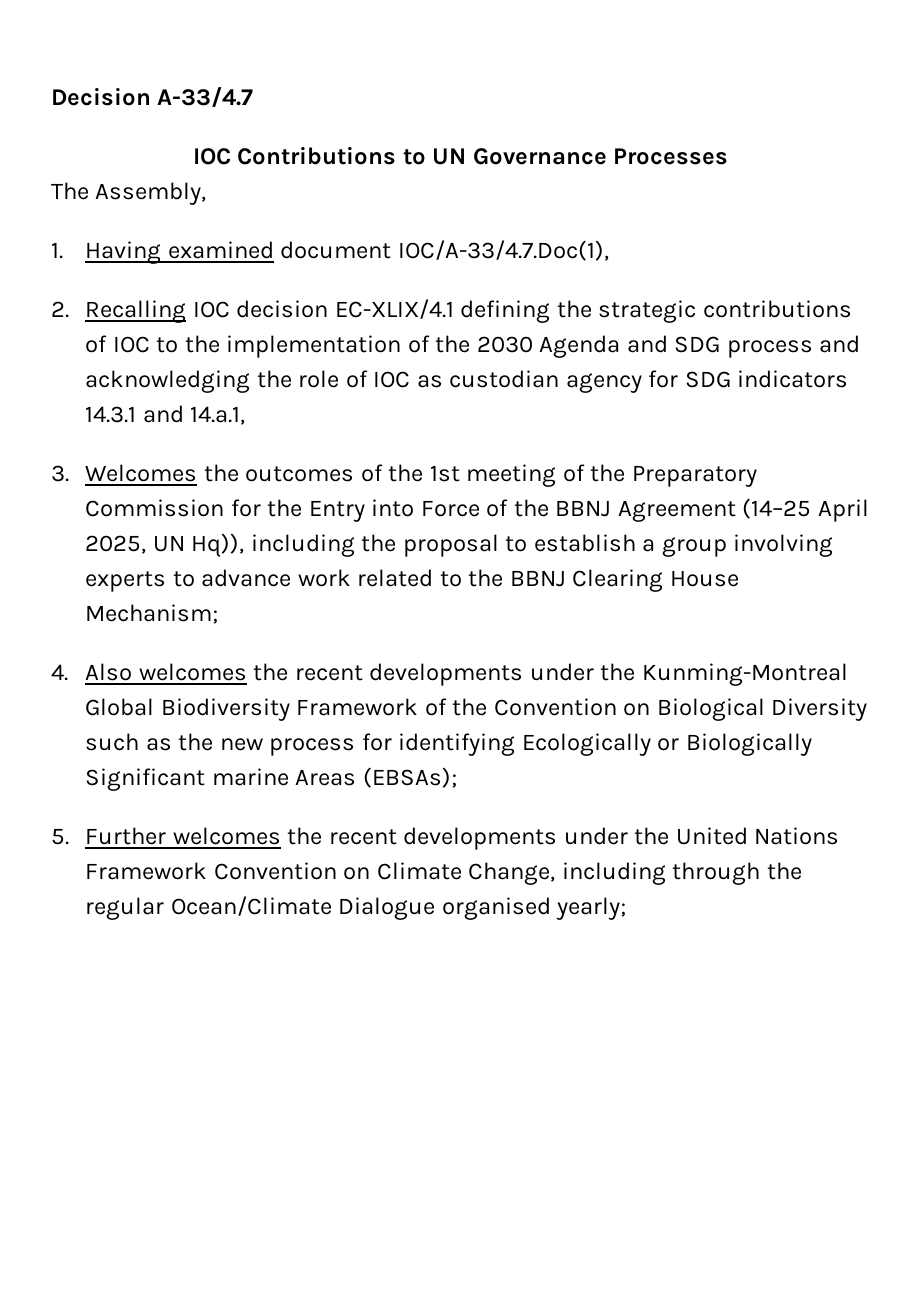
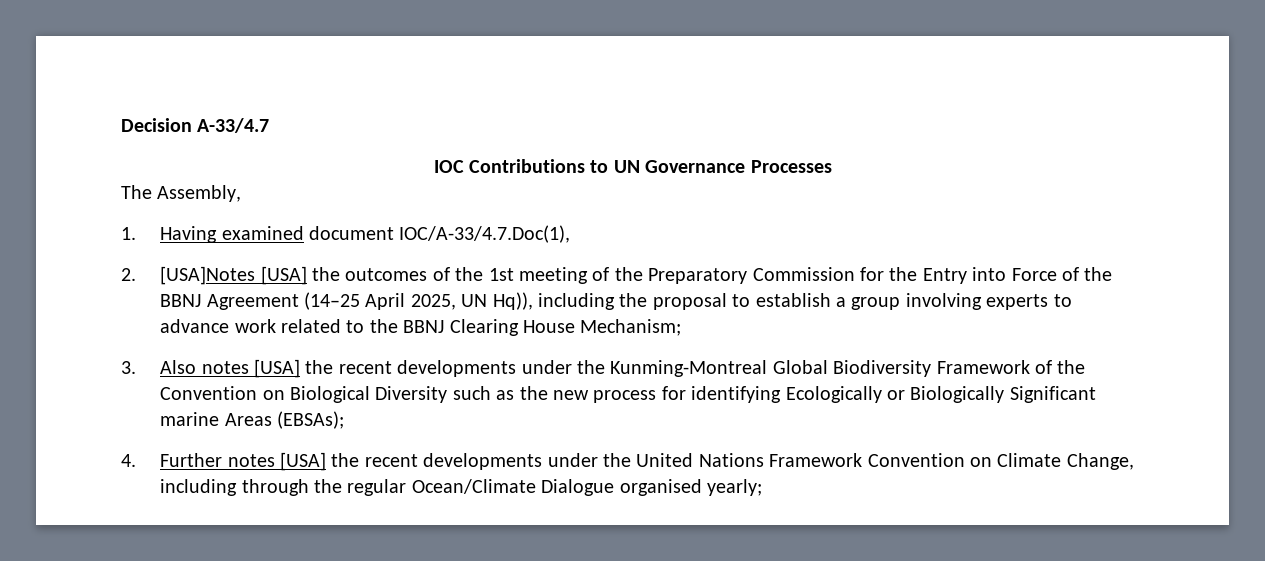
- 2. Recalling IOC decision EC-XLIX/4.1 defining the strategic contributions of IOC to the implementation of the 2030 Agenda and SDG process and acknowledging the role of IOC as custodian agency for SDG indicators 14.3.1 and 14.a.1,
- 3. Welcomes the outcomes of the 1st meeting of the Preparatory Commission for the Entry into Force of the BBNJ Agreement (14–25 April 2025, UN Hq)), including the proposal to establish a group involving experts to advance work related to the BBNJ Clearing House Mechanism;
+ 2. [USA]Notes [USA] the outcomes of the 1st meeting of the Preparatory Commission for the Entry into Force of the BBNJ Agreement (14–25 April 2025, UN Hq)), including the proposal to establish a group involving experts to advance work related to the BBNJ Clearing House Mechanism;
- 4. Also welcomes the recent developments under the Kunming-Montreal Global Biodiversity Framework of the Convention on Biological Diversity such as the new process for identifying Ecologically or Biologically Significant marine Areas (EBSAs);
+ 3. Also notes [USA] the recent developments under the Kunming-Montreal Global Biodiversity Framework of the Convention on Biological Diversity such as the new process for identifying Ecologically or Biologically Significant marine Areas (EBSAs);
- 5. Further welcomes the recent developments under the United Nations Framework Convention on Climate Change, including through the regular Ocean/Climate Dialogue organised yearly;
+ 4. Further notes [USA] the recent developments under the United Nations Framework Convention on Climate Change, including through the regular Ocean/Climate Dialogue organised yearly;

